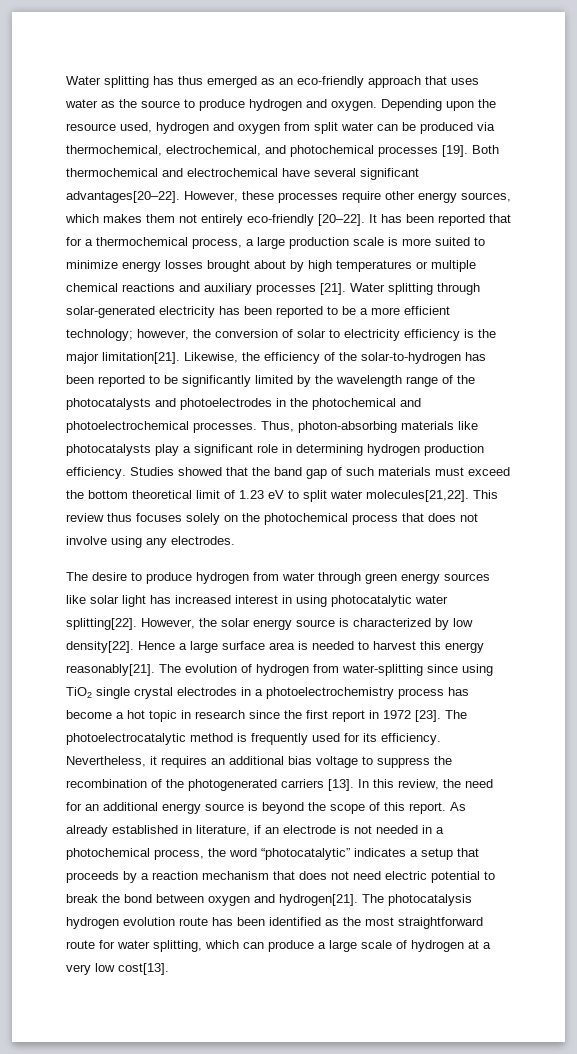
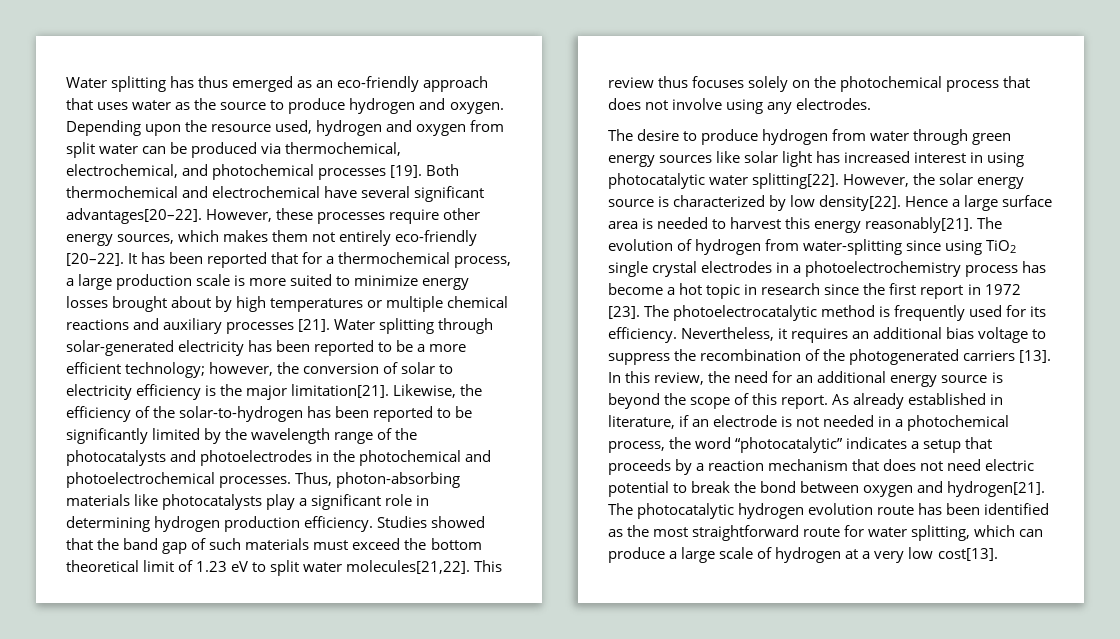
- The photocatalysis hydrogen evolution route has been identified as the most straightforward route for water splitting, which can produce a large scale of hydrogen at a very low cost[13].
+ The photocatalytic hydrogen evolution route has been identified as the most straightforward route for water splitting, which can produce a large scale of hydrogen at a very low cost[13].

